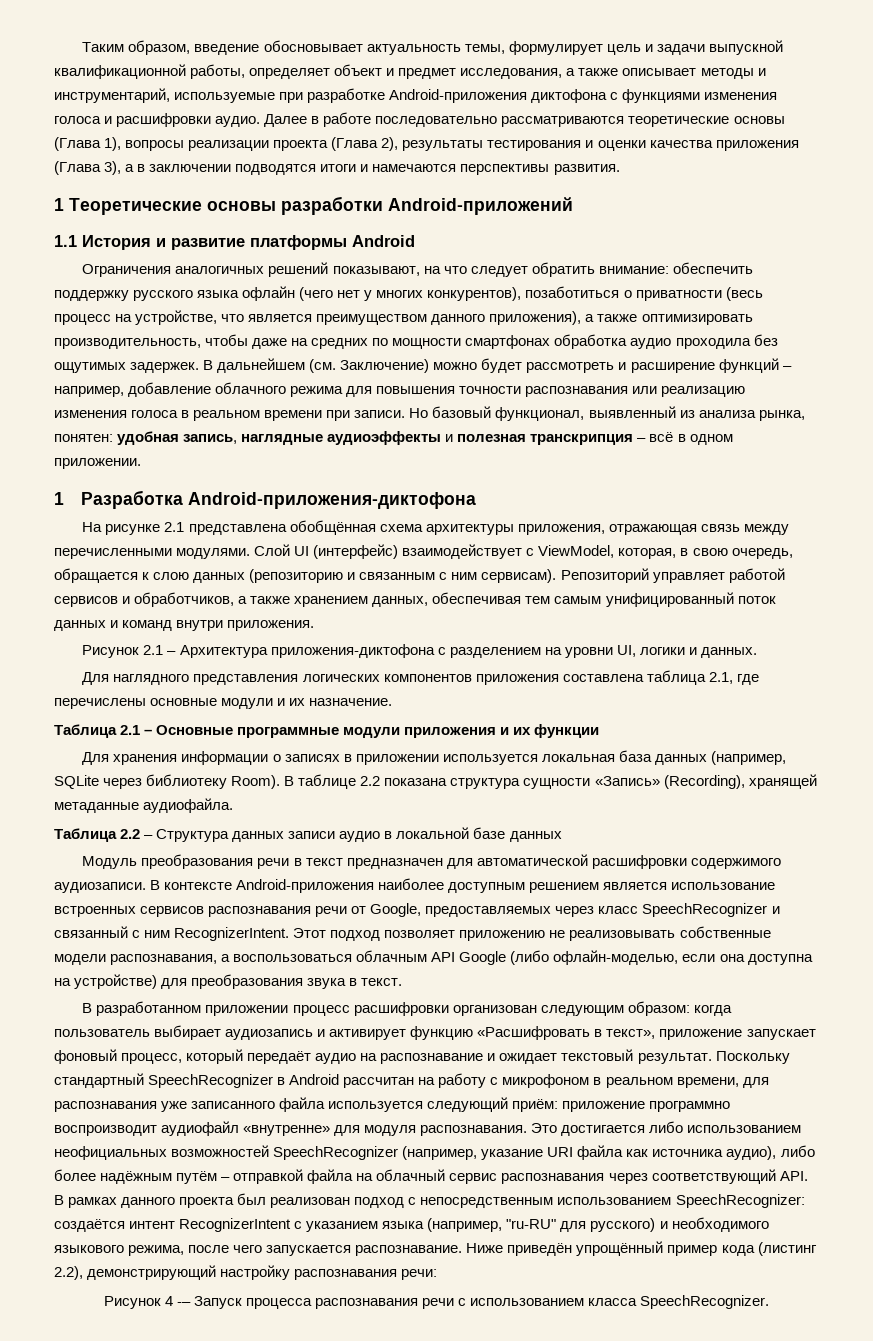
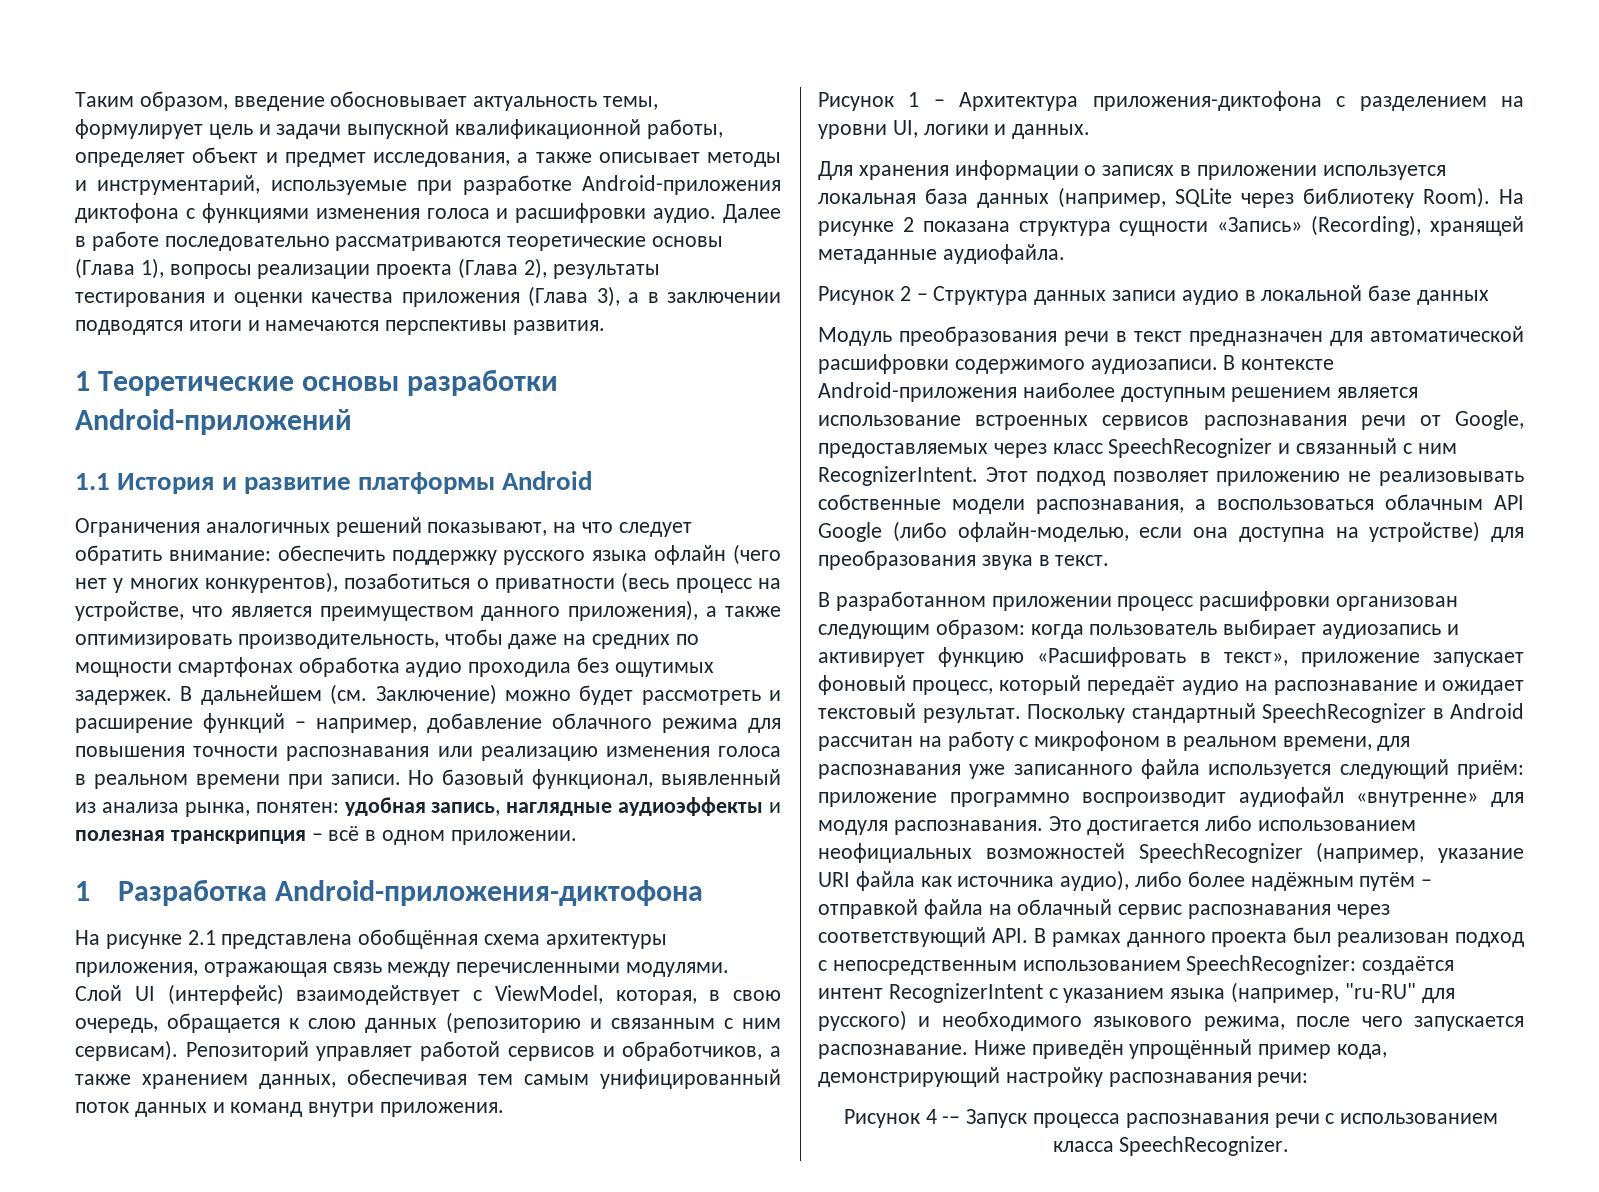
- Рисунок 2.1 – Архитектура приложения-диктофона с разделением на уровни UI, логики и данных.
+ Рисунок 1 – Архитектура приложения-диктофона с разделением на уровни UI, логики и данных.
- Для наглядного представления логических компонентов приложения составлена таблица 2.1, где перечислены основные модули и их назначение.
- Таблица 2.1 – Основные программные модули приложения и их функции
- В таблице 2.2 показана структура сущности «Запись» (Recording), хранящей метаданные аудиофайла.
+ На рисунке 2 показана структура сущности «Запись» (Recording), хранящей метаданные аудиофайла.
- Таблица 2.2 – Структура данных записи аудио в локальной базе данных
+ Рисунок 2 – Структура данных записи аудио в локальной базе данных
- Ниже приведён упрощённый пример кода (листинг 2.2), демонстрирующий настройку распознавания речи:
+ Ниже приведён упрощённый пример кода, демонстрирующий настройку распознавания речи:

